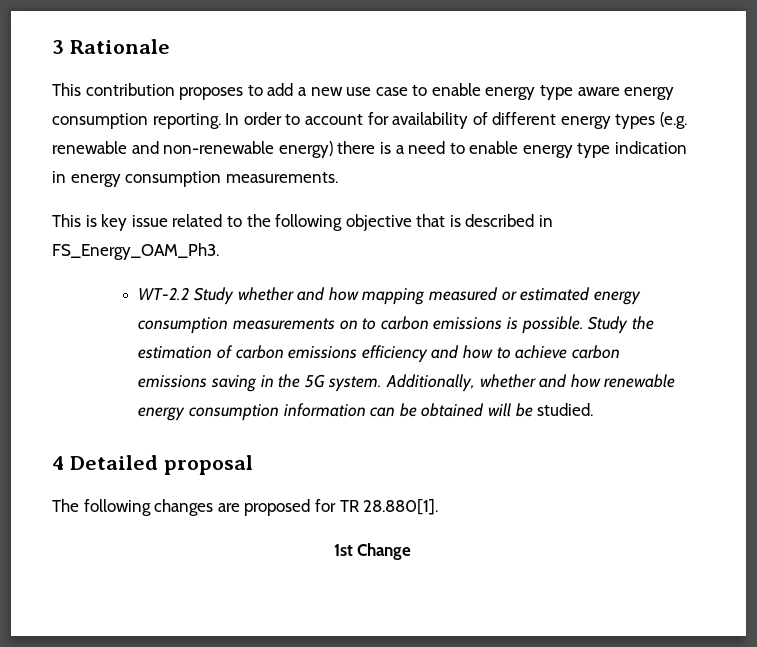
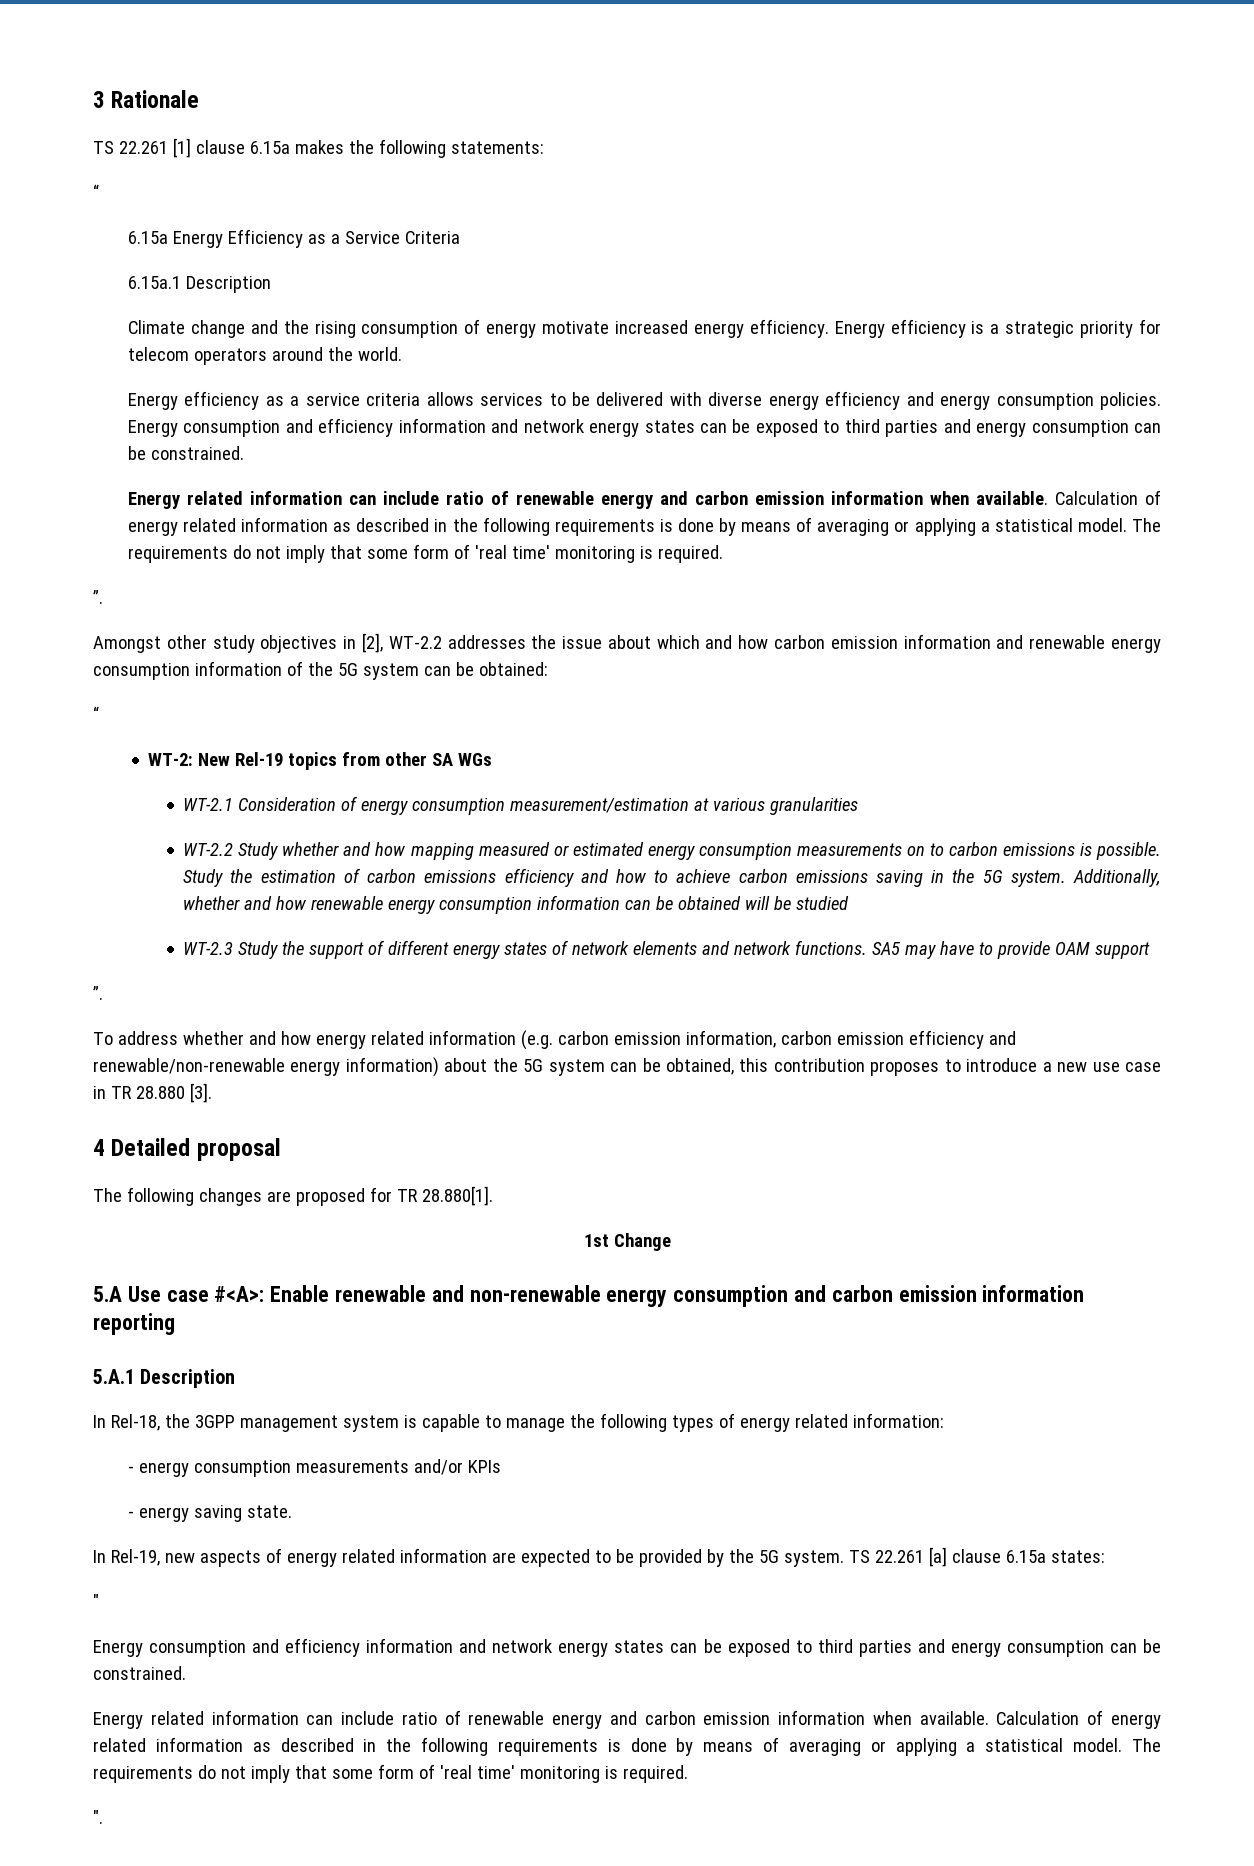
- This contribution proposes to add a new use case to enable energy type aware energy consumption reporting. In order to account for availability of different energy types (e.g. renewable and non-renewable energy) there is a need to enable energy type indication in energy consumption measurements.
- This is key issue related to the following objective that is described in FS_Energy_OAM_Ph3.
+ TS 22.261 [1] clause 6.15a makes the following statements:
+ “
+ 6.15a Energy Efficiency as a Service Criteria
+ 6.15a.1 Description
+ Climate change and the rising consumption of energy motivate increased energy efficiency. Energy efficiency is a strategic priority for telecom operators around the world.
+ Energy efficiency as a service criteria allows services to be delivered with diverse energy efficiency and energy consumption policies. Energy consumption and efficiency information and network energy states can be exposed to third parties and energy consumption can be constrained.
+ Energy related information can include ratio of renewable energy and carbon emission information when available. Calculation of energy related information as described in the following requirements is done by means of averaging or applying a statistical model. The requirements do not imply that some form of 'real time' monitoring is required.
+ ”.
+ Amongst other study objectives in [2], WT-2.2 addresses the issue about which and how carbon emission information and renewable energy consumption information of the 5G system can be obtained:
+ “
+ WT-2: New Rel-19 topics from other SA WGs
+ WT-2.1 Consideration of energy consumption measurement/estimation at various granularities
- Additionally, whether and how renewable energy consumption information can be obtained will be studied.
+ Additionally, whether and how renewable energy consumption information can be obtained will be studied
+ WT-2.3 Study the support of different energy states of network elements and network functions. SA5 may have to provide OAM support
+ ”.
+ To address whether and how energy related information (e.g. carbon emission information, carbon emission efficiency and renewable/non-renewable energy information) about the 5G system can be obtained, this contribution proposes to introduce a new use case in TR 28.880 [3].
+ 5.A Use case #<A>: Enable renewable and non-renewable energy consumption and carbon emission information reporting
+ 5.A.1 Description
+ In Rel-18, the 3GPP management system is capable to manage the following types of energy related information:
+ - energy consumption measurements and/or KPIs
+ - energy saving state.
+ In Rel-19, new aspects of energy related information are expected to be provided by the 5G system. TS 22.261 [a] clause 6.15a states:
+ "
+ Energy consumption and efficiency information and network energy states can be exposed to third parties and energy consumption can be constrained.
+ Energy related information can include ratio of renewable energy and carbon emission information when available. Calculation of energy related information as described in the following requirements is done by means of averaging or applying a statistical model. The requirements do not imply that some form of 'real time' monitoring is required.
+ ".

